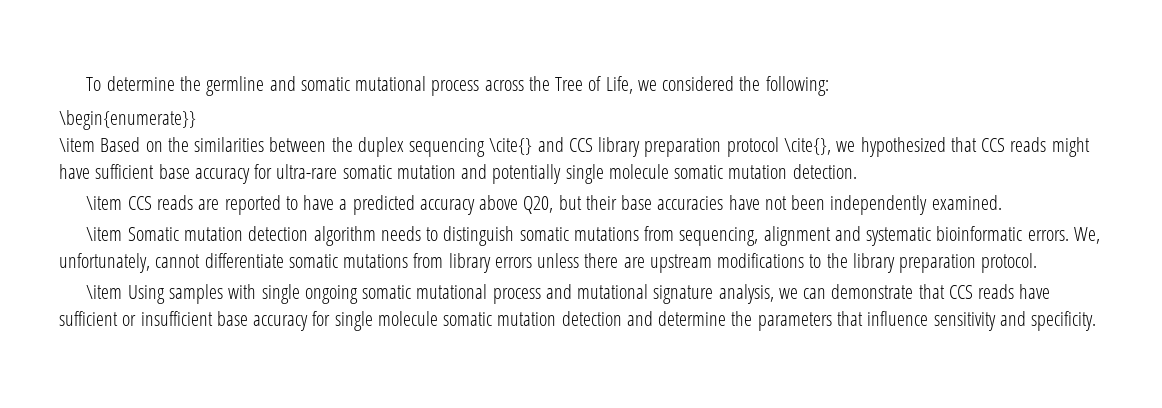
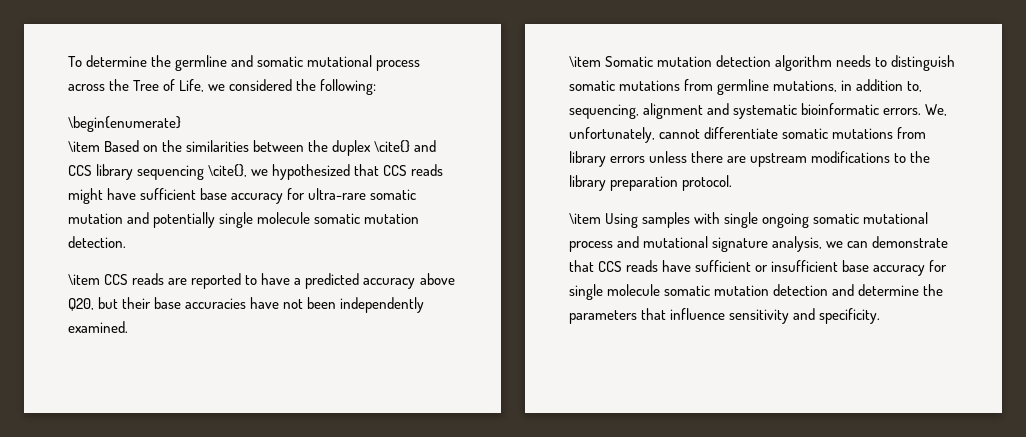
- \begin{enumerate}}
+ \begin{enumerate}
- \item Based on the similarities between the duplex sequencing \cite{} and CCS library preparation protocol \cite{}, we hypothesized that CCS reads might have sufficient base accuracy for ultra-rare somatic mutation and potentially single molecule somatic mutation detection.
+ \item Based on the similarities between the duplex \cite{} and CCS library sequencing \cite{}, we hypothesized that CCS reads might have sufficient base accuracy for ultra-rare somatic mutation and potentially single molecule somatic mutation detection.
- \item Somatic mutation detection algorithm needs to distinguish somatic mutations from sequencing, alignment and systematic bioinformatic errors.
+ \item Somatic mutation detection algorithm needs to distinguish somatic mutations from germline mutations, in addition to, sequencing, alignment and systematic bioinformatic errors.

